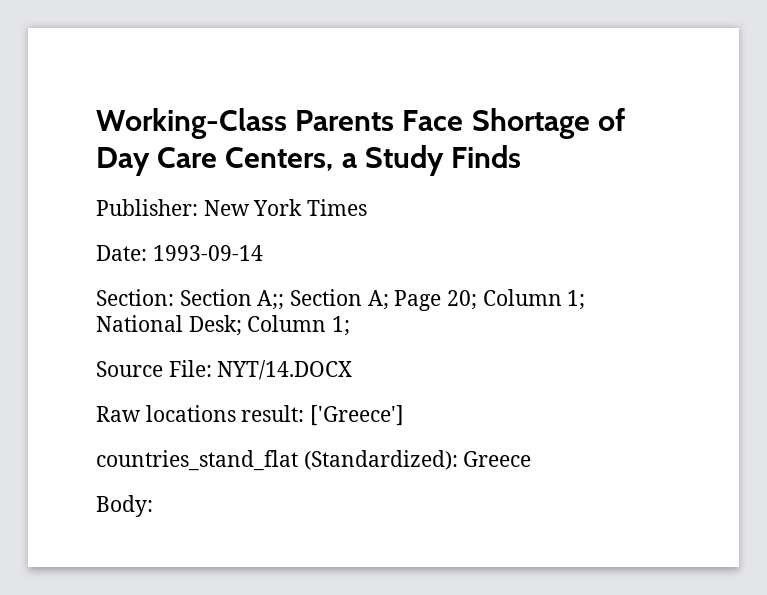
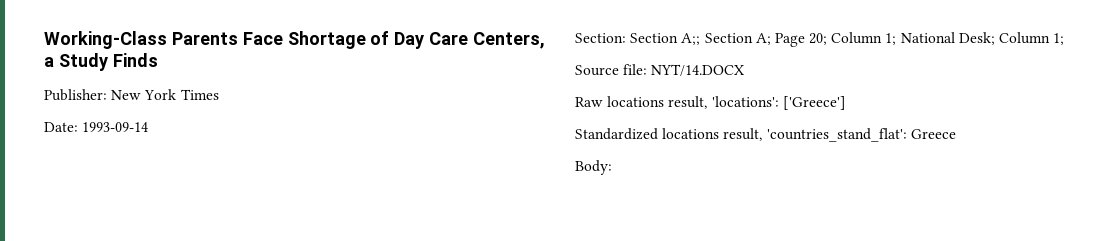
- Source File: NYT/14.DOCX
+ Source file: NYT/14.DOCX
- Raw locations result: ['Greece']
+ Raw locations result, 'locations': ['Greece']
- countries_stand_flat (Standardized): Greece
+ Standardized locations result, 'countries_stand_flat': Greece

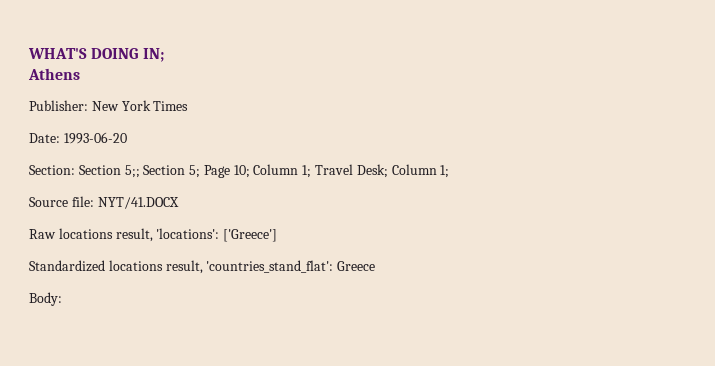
- Working-Class Parents Face Shortage of Day Care Centers, a Study Finds
+ WHAT'S DOING IN;
+ Athens
- Date: 1993-09-14
+ Date: 1993-06-20
- Section: Section A;; Section A; Page 20; Column 1; National Desk; Column 1;
+ Section: Section 5;; Section 5; Page 10; Column 1; Travel Desk; Column 1;
- Source file: NYT/14.DOCX
+ Source file: NYT/41.DOCX

